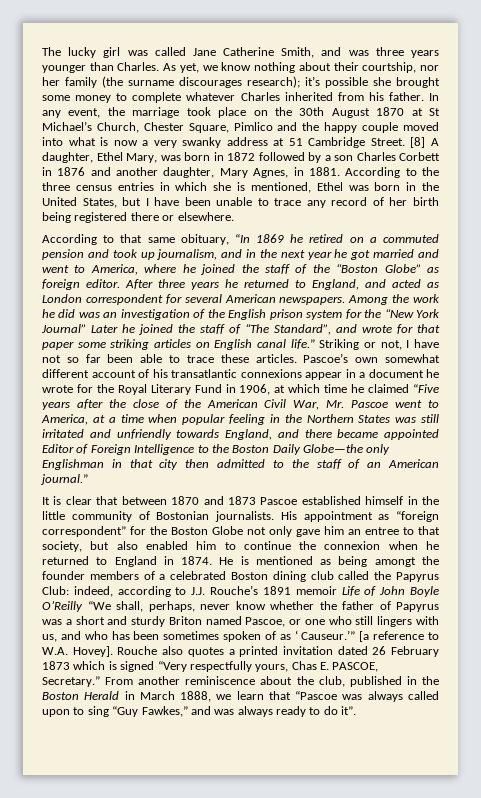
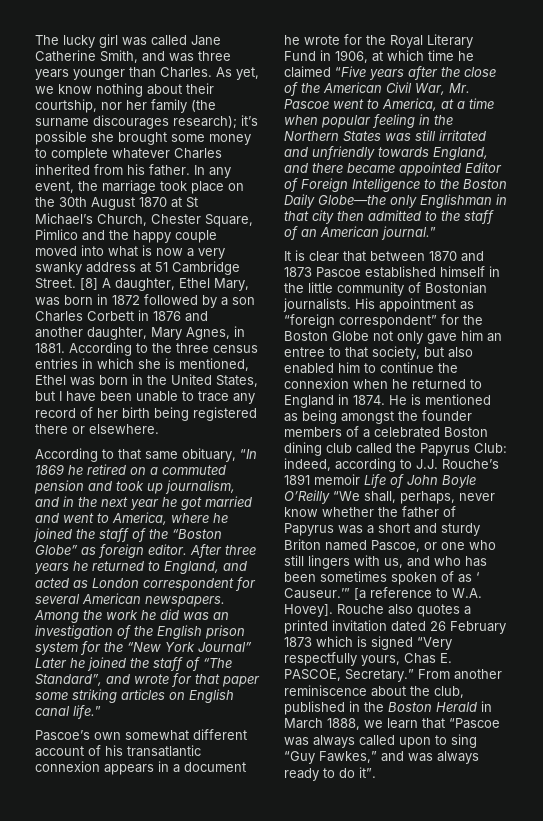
- Among the work he did was an investigation of the English prison system for the “New York Journal” Later he joined the staff of “The Standard”, and wrote for that paper some striking articles on English canal life.” Striking or not, I have not so far been able to trace these articles. Pascoe’s own somewhat different account of his transatlantic connexions appear in a document he wrote for the Royal Literary Fund in 1906, at which time he claimed “Five years after the close of the American Civil War, Mr. Pascoe went to America, at a time when popular feeling in the Northern States was still irritated and unfriendly towards England, and there became appointed Editor of Foreign Intelligence to the Boston Daily Globe—the only Englishman in that city then admitted to the staff of an American journal.”
+ Among the work he did was an investigation of the English prison system for the “New York Journal” Later he joined the staff of “The Standard”, and wrote for that paper some striking articles on English canal life.”
+ Pascoe’s own somewhat different account of his transatlantic connexion appears in a document he wrote for the Royal Literary Fund in 1906, at which time he claimed “Five years after the close of the American Civil War, Mr. Pascoe went to America, at a time when popular feeling in the Northern States was still irritated and unfriendly towards England, and there became appointed Editor of Foreign Intelligence to the Boston Daily Globe—the only Englishman in that city then admitted to the staff of an American journal.”
- He is mentioned as being amongt the founder members of a celebrated Boston dining club called the Papyrus Club:
+ He is mentioned as being amongst the founder members of a celebrated Boston dining club called the Papyrus Club:

